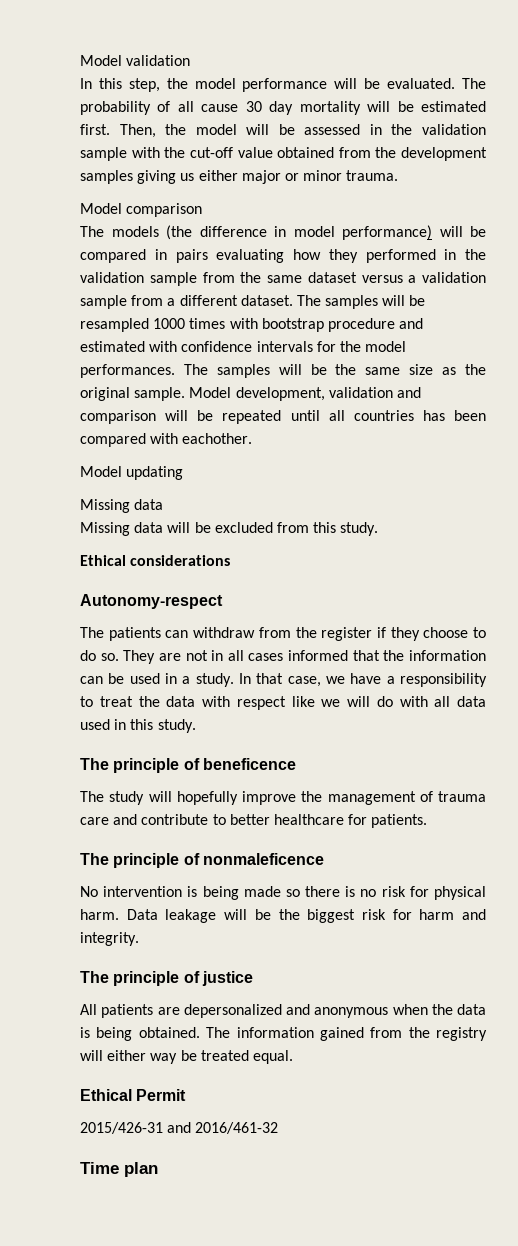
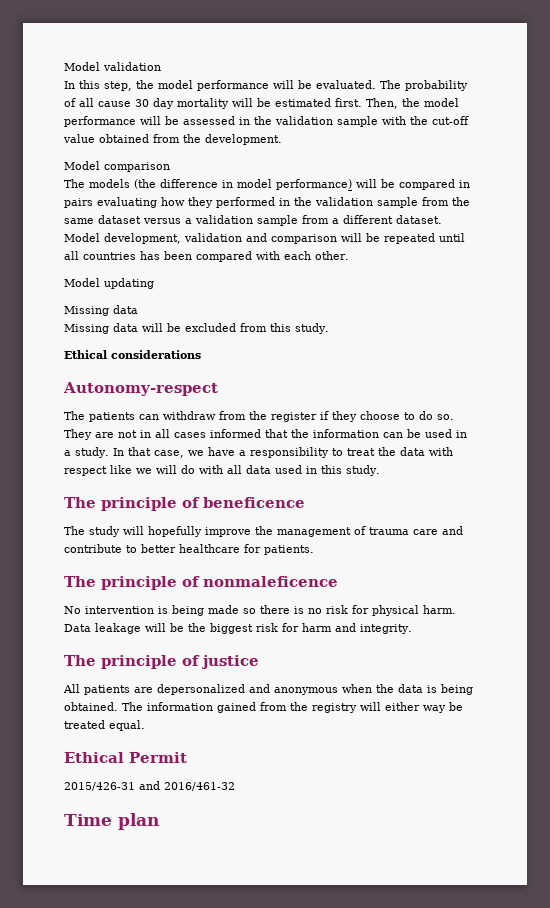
- Then, the model will be assessed in the validation sample with the cut-off value obtained from the development samples giving us either major or minor trauma.
+ Then, the model performance will be assessed in the validation sample with the cut-off value obtained from the development.
- The samples will be resampled 1000 times with bootstrap procedure and estimated with confidence intervals for the model performances. The samples will be the same size as the original sample.
- Model development, validation and comparison will be repeated until all countries has been compared with eachother.
+ Model development, validation and comparison will be repeated until all countries has been compared with each other.

